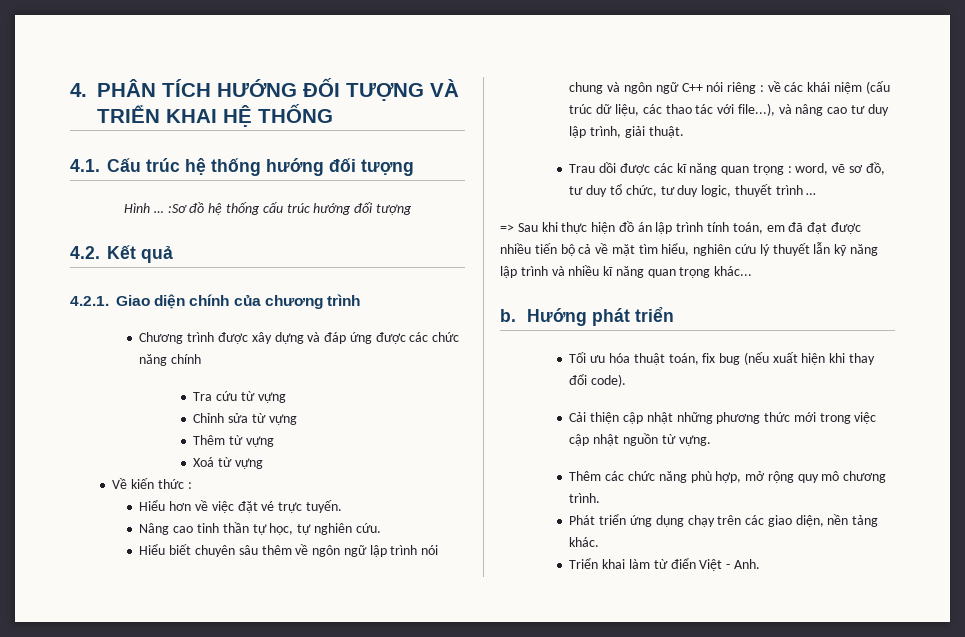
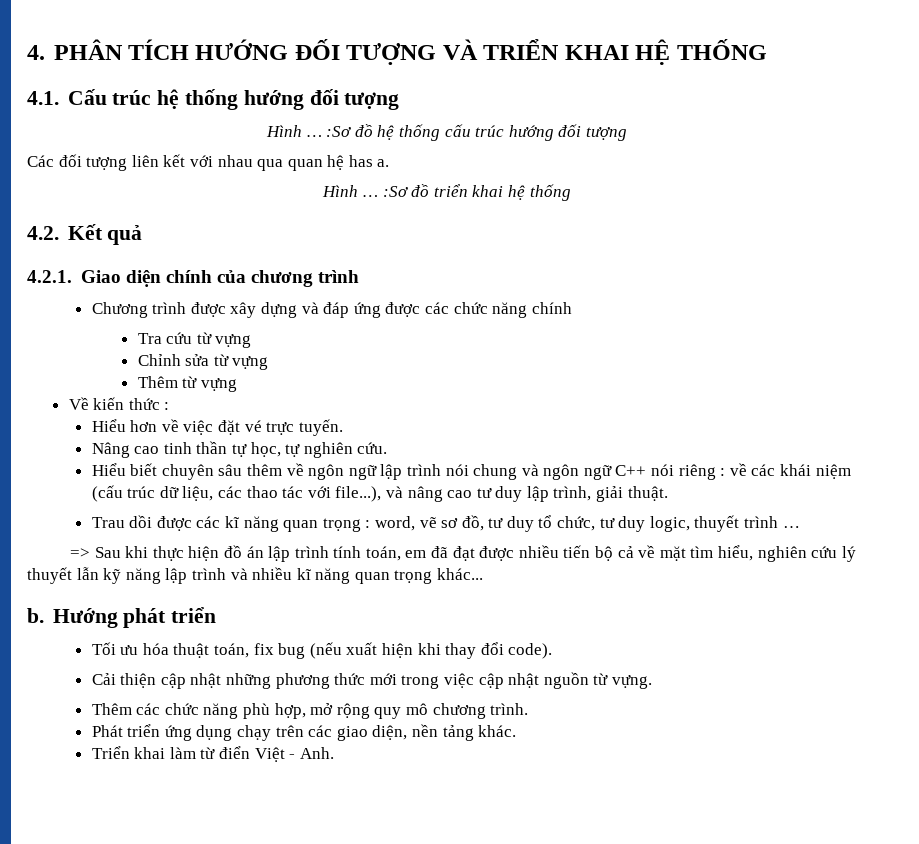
+ Các đối tượng liên kết với nhau qua quan hệ has a.
+ Hình … :Sơ đồ triển khai hệ thống
- Xoá từ vựng

